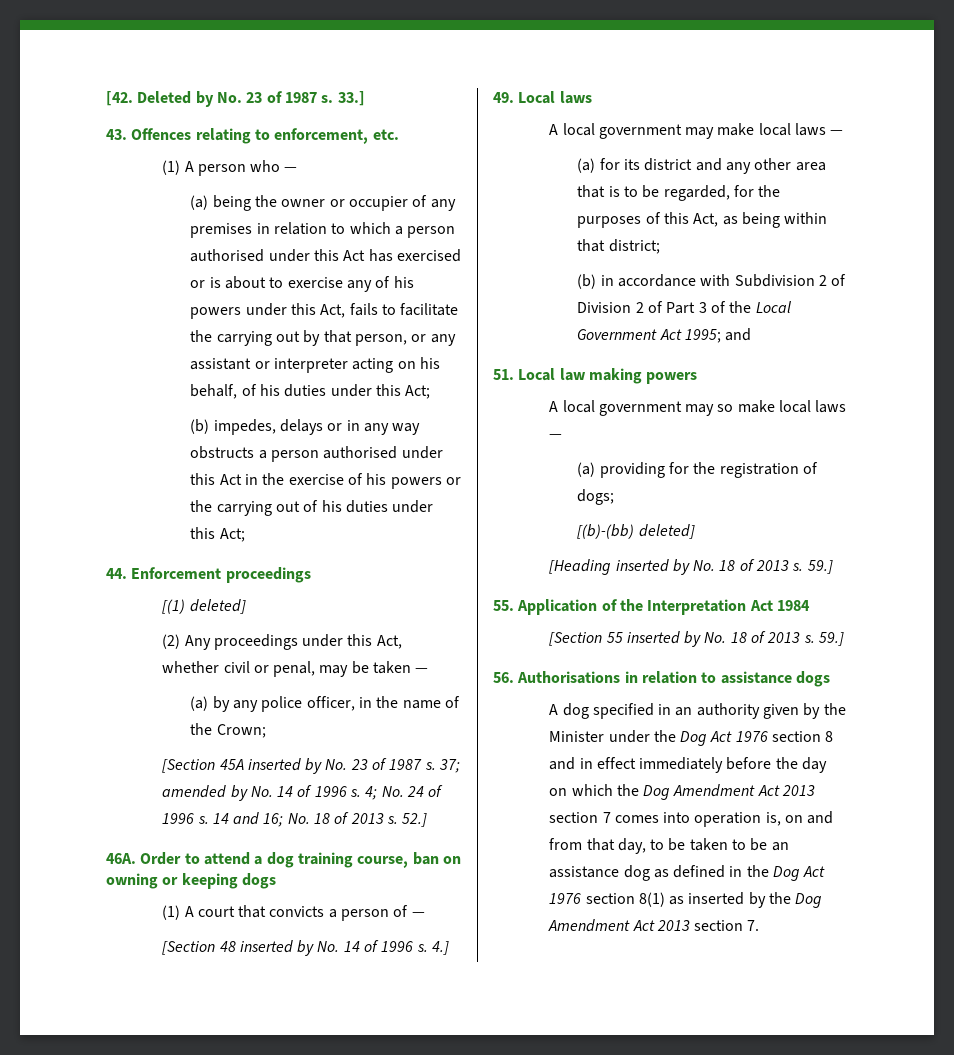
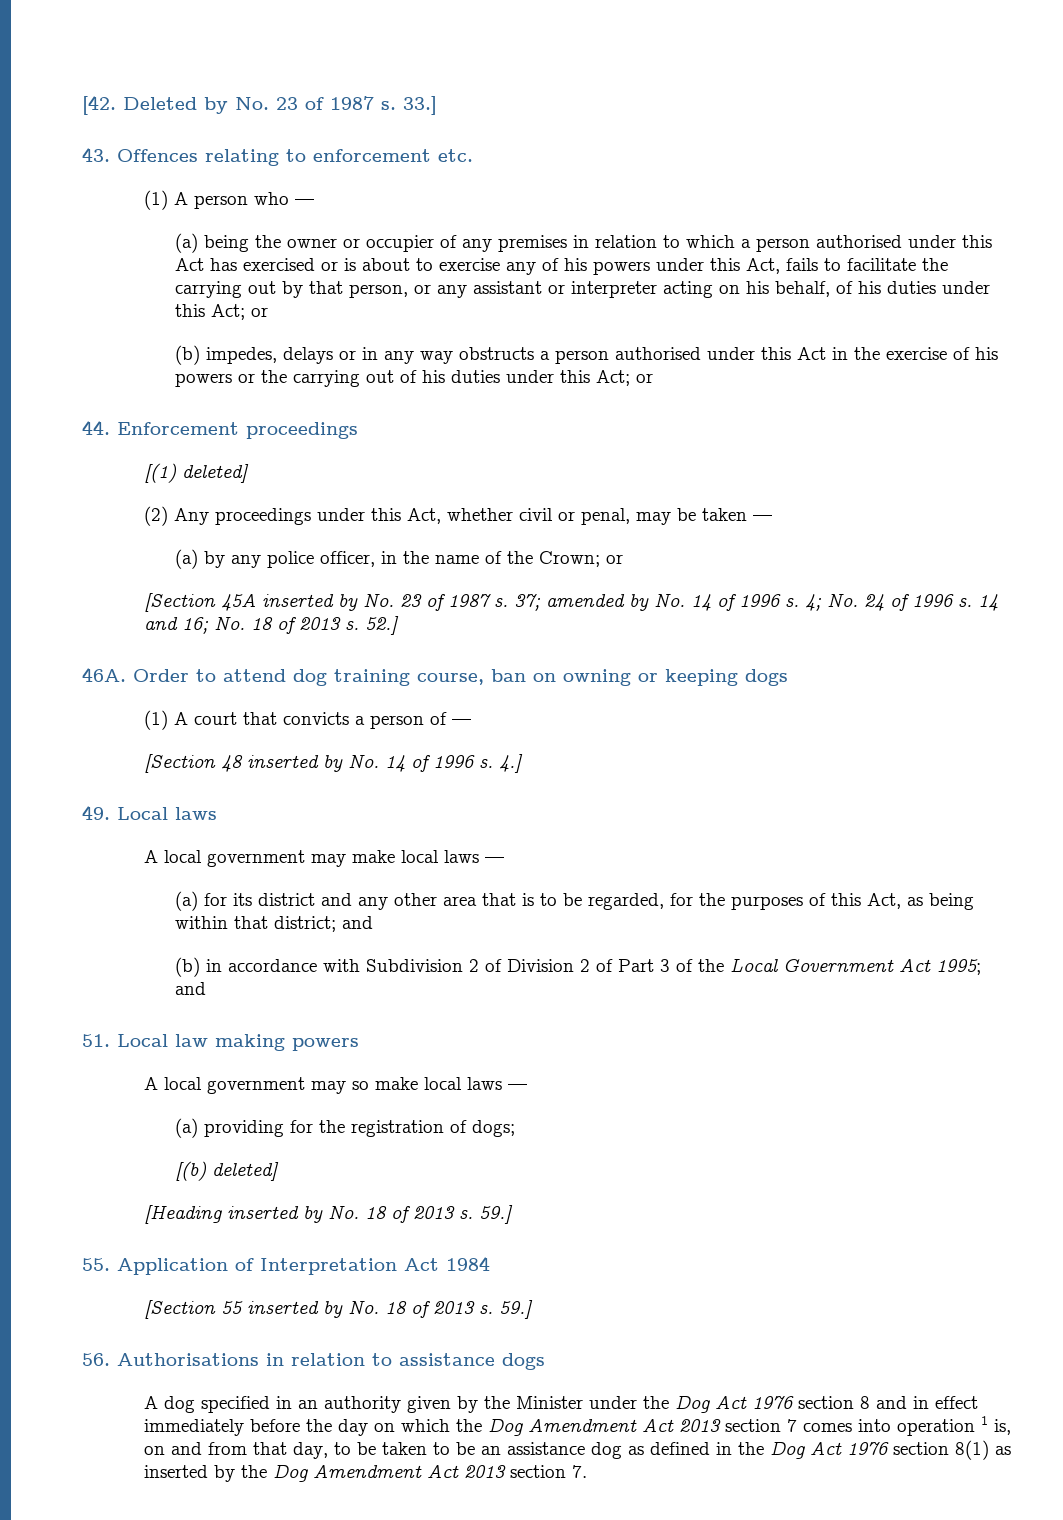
- 43. Offences relating to enforcement, etc.
+ 43. Offences relating to enforcement etc.
- (a) being the owner or occupier of any premises in relation to which a person authorised under this Act has exercised or is about to exercise any of his powers under this Act, fails to facilitate the carrying out by that person, or any assistant or interpreter acting on his behalf, of his duties under this Act;
+ (a) being the owner or occupier of any premises in relation to which a person authorised under this Act has exercised or is about to exercise any of his powers under this Act, fails to facilitate the carrying out by that person, or any assistant or interpreter acting on his behalf, of his duties under this Act; or
- (b) impedes, delays or in any way obstructs a person authorised under this Act in the exercise of his powers or the carrying out of his duties under this Act;
+ (b) impedes, delays or in any way obstructs a person authorised under this Act in the exercise of his powers or the carrying out of his duties under this Act; or
- (a) by any police officer, in the name of the Crown;
+ (a) by any police officer, in the name of the Crown; or
- Order to attend a dog training course, ban on owning or keeping dogs
+ Order to attend dog training course, ban on owning or keeping dogs
- (a) for its district and any other area that is to be regarded, for the purposes of this Act, as being within that district;
+ (a) for its district and any other area that is to be regarded, for the purposes of this Act, as being within that district; and
- [(b)-(bb) deleted]
+ [(b) deleted]
- 55. Application of the Interpretation Act 1984
+ 55. Application of Interpretation Act 1984
- A dog specified in an authority given by the Minister under the Dog Act 1976 section 8 and in effect immediately before the day on which the Dog Amendment Act 2013 section 7 comes into operation is, on and from that day, to be taken to be an assistance dog as defined in the Dog Act 1976 section 8(1) as inserted by the Dog Amendment Act 2013 section 7.
+ A dog specified in an authority given by the Minister under the Dog Act 1976 section 8 and in effect immediately before the day on which the Dog Amendment Act 2013 section 7 comes into operation 1 is, on and from that day, to be taken to be an assistance dog as defined in the Dog Act 1976 section 8(1) as inserted by the Dog Amendment Act 2013 section 7.

